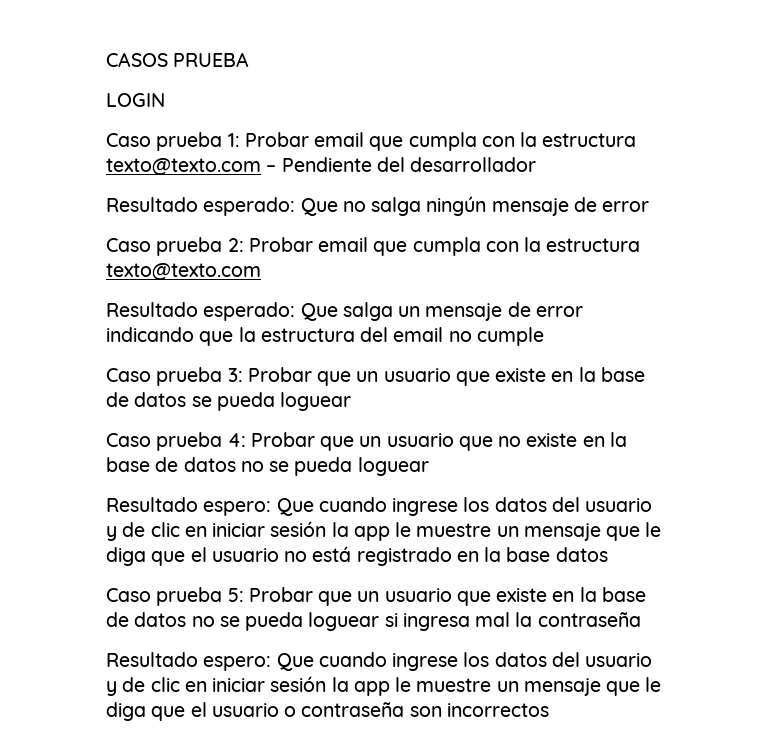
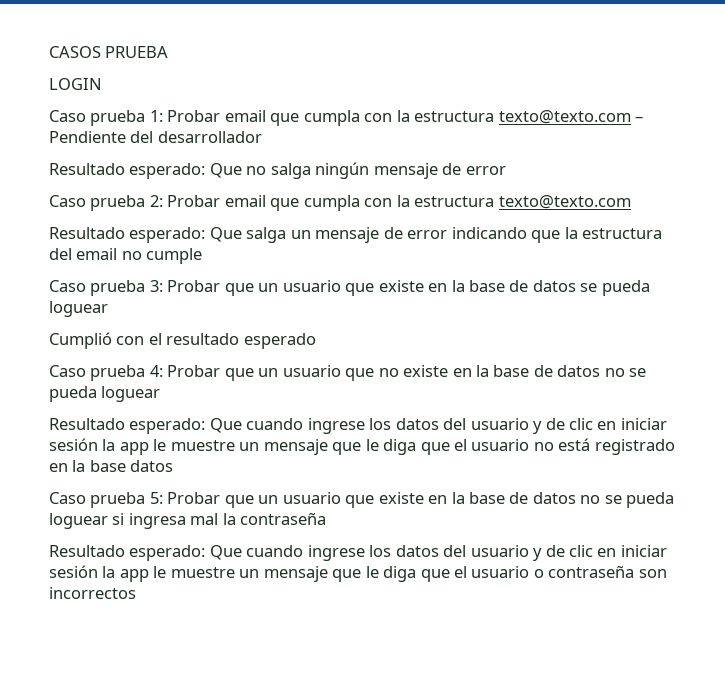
+ Cumplió con el resultado esperado
- Resultado espero: Que cuando ingrese los datos del usuario y de clic en iniciar sesión la app le muestre un mensaje que le diga que el usuario no está registrado en la base datos
+ Resultado esperado: Que cuando ingrese los datos del usuario y de clic en iniciar sesión la app le muestre un mensaje que le diga que el usuario no está registrado en la base datos
- Resultado espero: Que cuando ingrese los datos del usuario y de clic en iniciar sesión la app le muestre un mensaje que le diga que el usuario o contraseña son incorrectos
+ Resultado esperado: Que cuando ingrese los datos del usuario y de clic en iniciar sesión la app le muestre un mensaje que le diga que el usuario o contraseña son incorrectos

